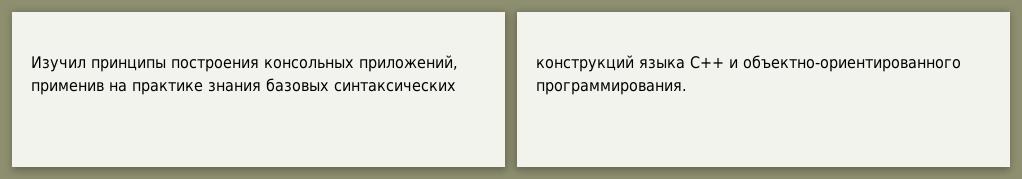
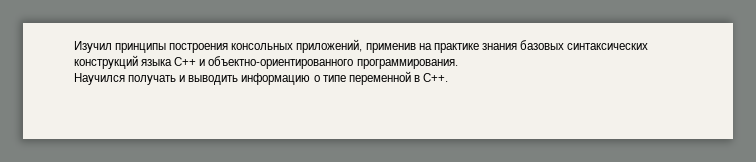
+ Научился получать и выводить информацию о типе переменной в C++.

